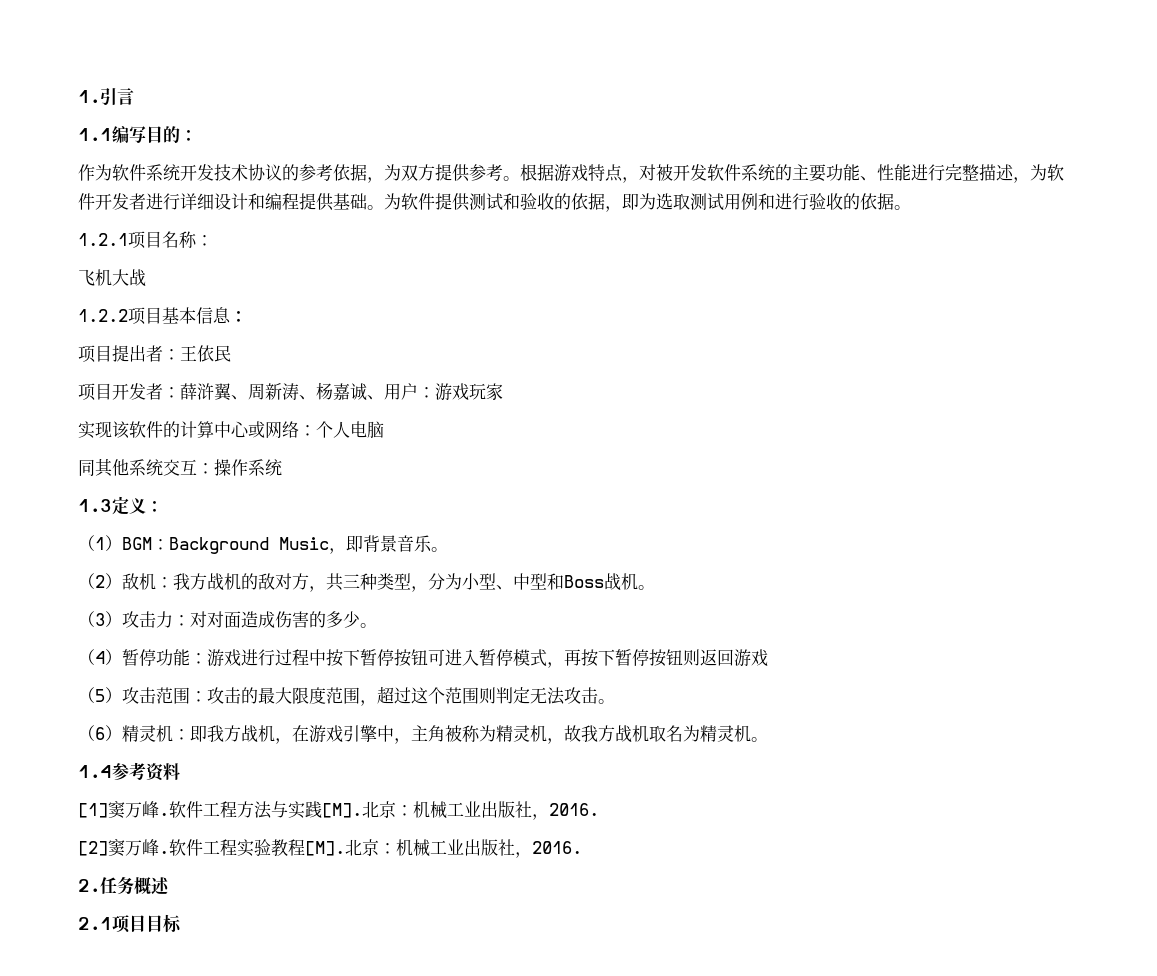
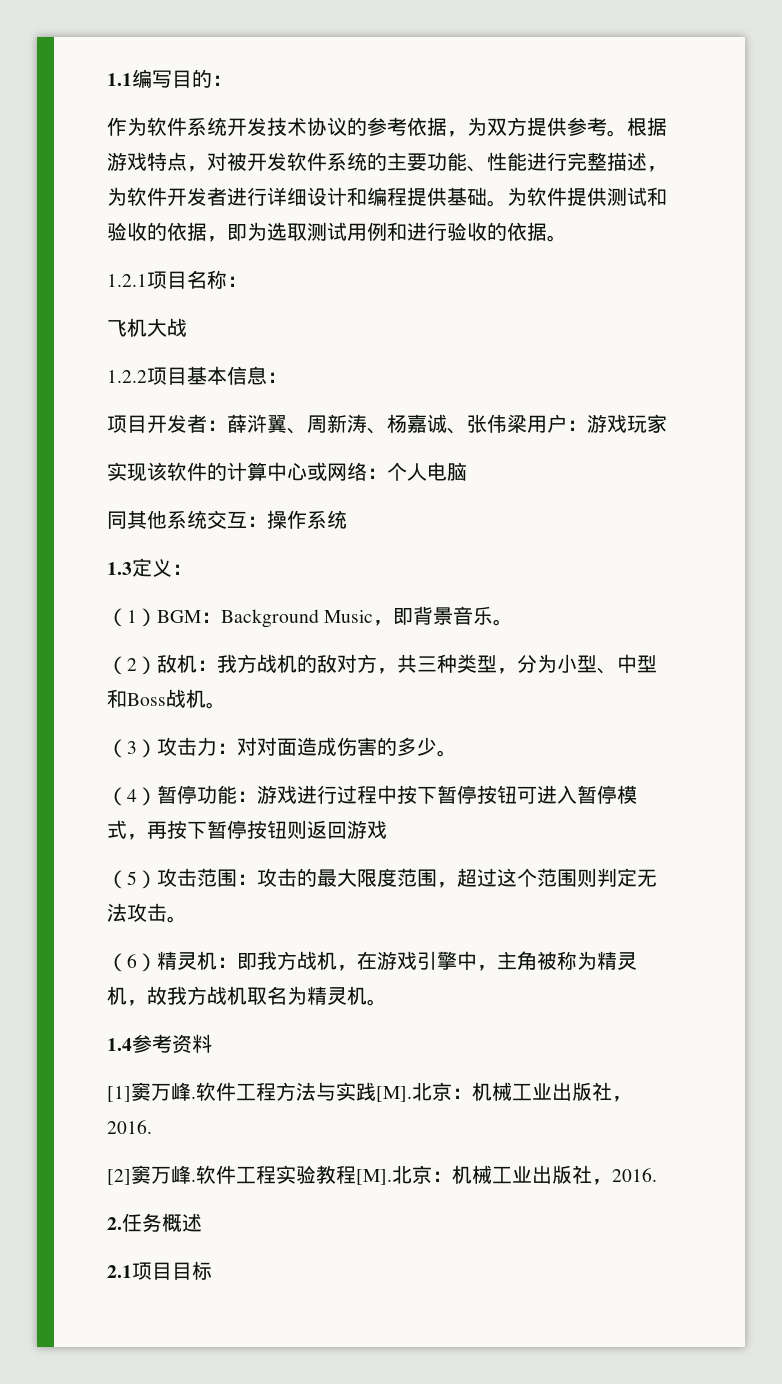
- 1.引言
- 项目提出者：王依民
- 项目开发者：薛浒翼、周新涛、杨嘉诚、用户：游戏玩家
+ 项目开发者：薛浒翼、周新涛、杨嘉诚、张伟梁用户：游戏玩家

